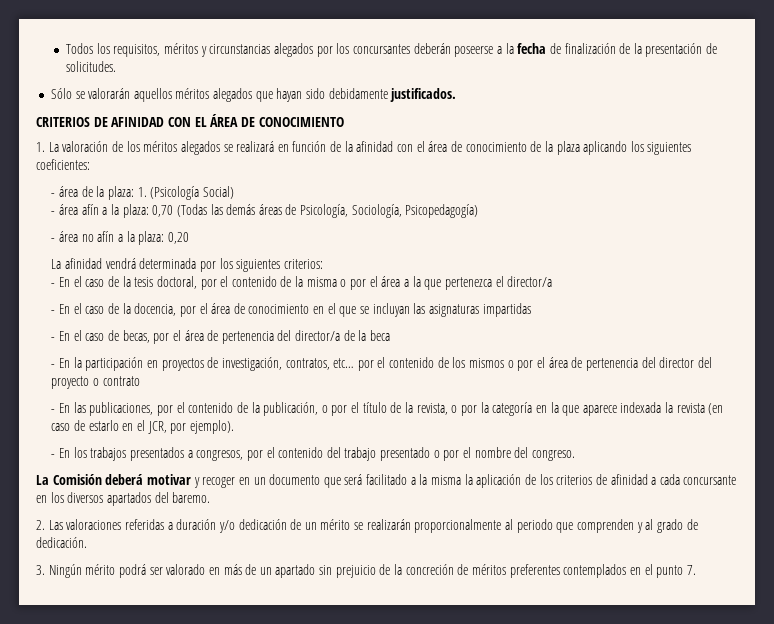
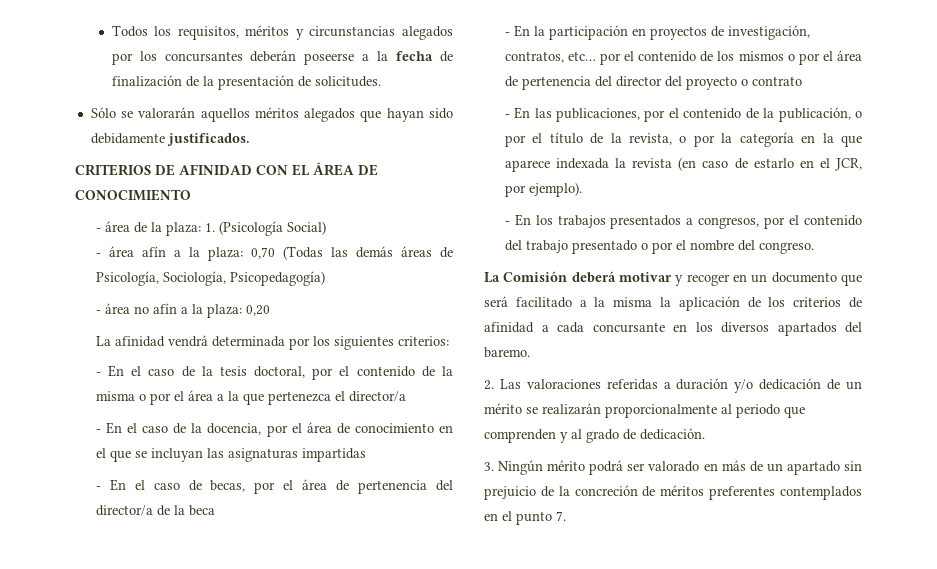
- 1. La valoración de los méritos alegados se realizará en función de la afinidad con el área de conocimiento de la plaza aplicando los siguientes coeficientes:

